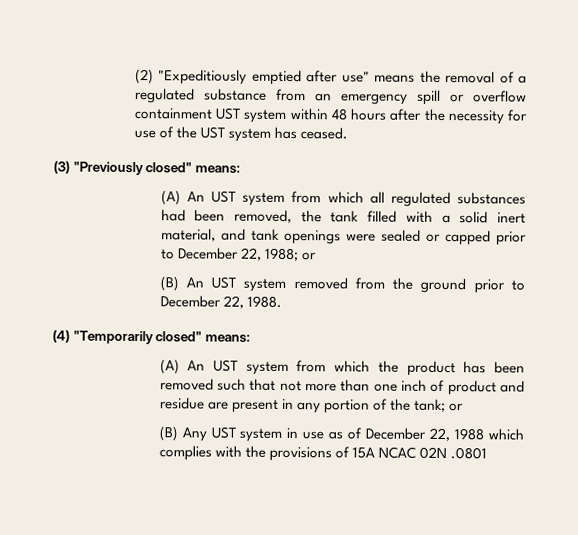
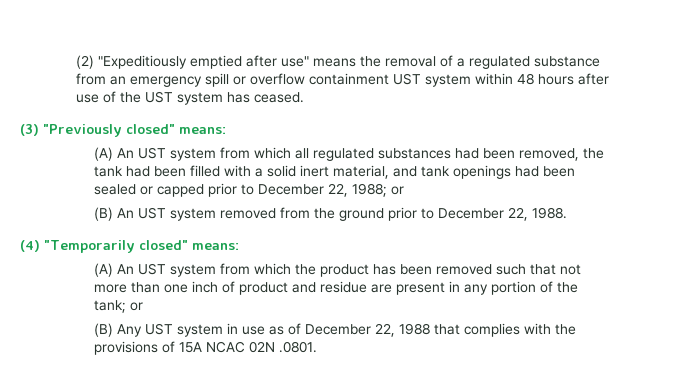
- (2) "Expeditiously emptied after use" means the removal of a regulated substance from an emergency spill or overflow containment UST system within 48 hours after the necessity for use of the UST system has ceased.
+ (2) "Expeditiously emptied after use" means the removal of a regulated substance from an emergency spill or overflow containment UST system within 48 hours after use of the UST system has ceased.
- (A) An UST system from which all regulated substances had been removed, the tank filled with a solid inert material, and tank openings were sealed or capped prior to December 22, 1988; or
+ (A) An UST system from which all regulated substances had been removed, the tank had been filled with a solid inert material, and tank openings had been sealed or capped prior to December 22, 1988; or
- (B) Any UST system in use as of December 22, 1988 which complies with the provisions of 15A NCAC 02N .0801
+ (B) Any UST system in use as of December 22, 1988 that complies with the provisions of 15A NCAC 02N .0801.

